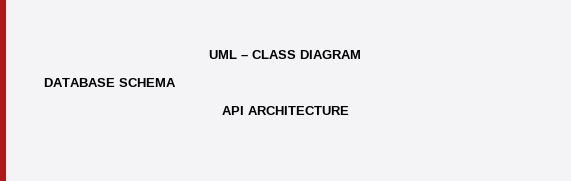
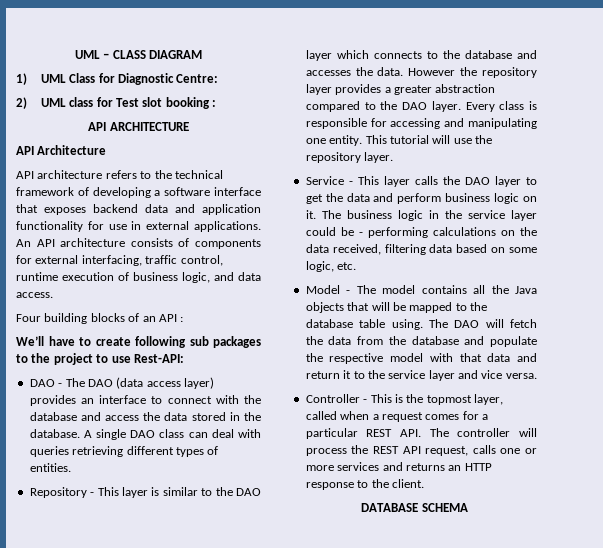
+ 1) UML Class for Diagnostic Centre:
+ 2) UML class for Test slot booking :
+ API ARCHITECTURE
+ API Architecture
+ API architecture refers to the technical framework of developing a software interface that exposes backend data and application functionality for use in external applications. An API architecture consists of components for external interfacing, traffic control, runtime execution of business logic, and data access.
+ Four building blocks of an API :
+ We’ll have to create following sub packages to the project to use Rest-API:
+ DAO - The DAO (data access layer) provides an interface to connect with the database and access the data stored in the database. A single DAO class can deal with queries retrieving different types of entities.
+ Repository - This layer is similar to the DAO layer which connects to the database and accesses the data. However the repository layer provides a greater abstraction compared to the DAO layer. Every class is responsible for accessing and manipulating one entity. This tutorial will use the repository layer.
+ Service - This layer calls the DAO layer to get the data and perform business logic on it. The business logic in the service layer could be - performing calculations on the data received, filtering data based on some logic, etc.
+ Model - The model contains all the Java objects that will be mapped to the database table using. The DAO will fetch the data from the database and populate the respective model with that data and return it to the service layer and vice versa.
+ Controller - This is the topmost layer, called when a request comes for a particular REST API. The controller will process the REST API request, calls one or more services and returns an HTTP response to the client.
  DATABASE SCHEMA
- API ARCHITECTURE

